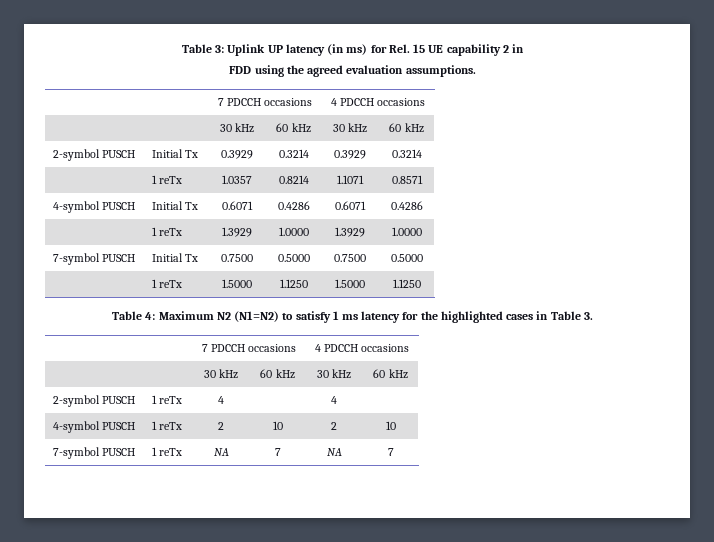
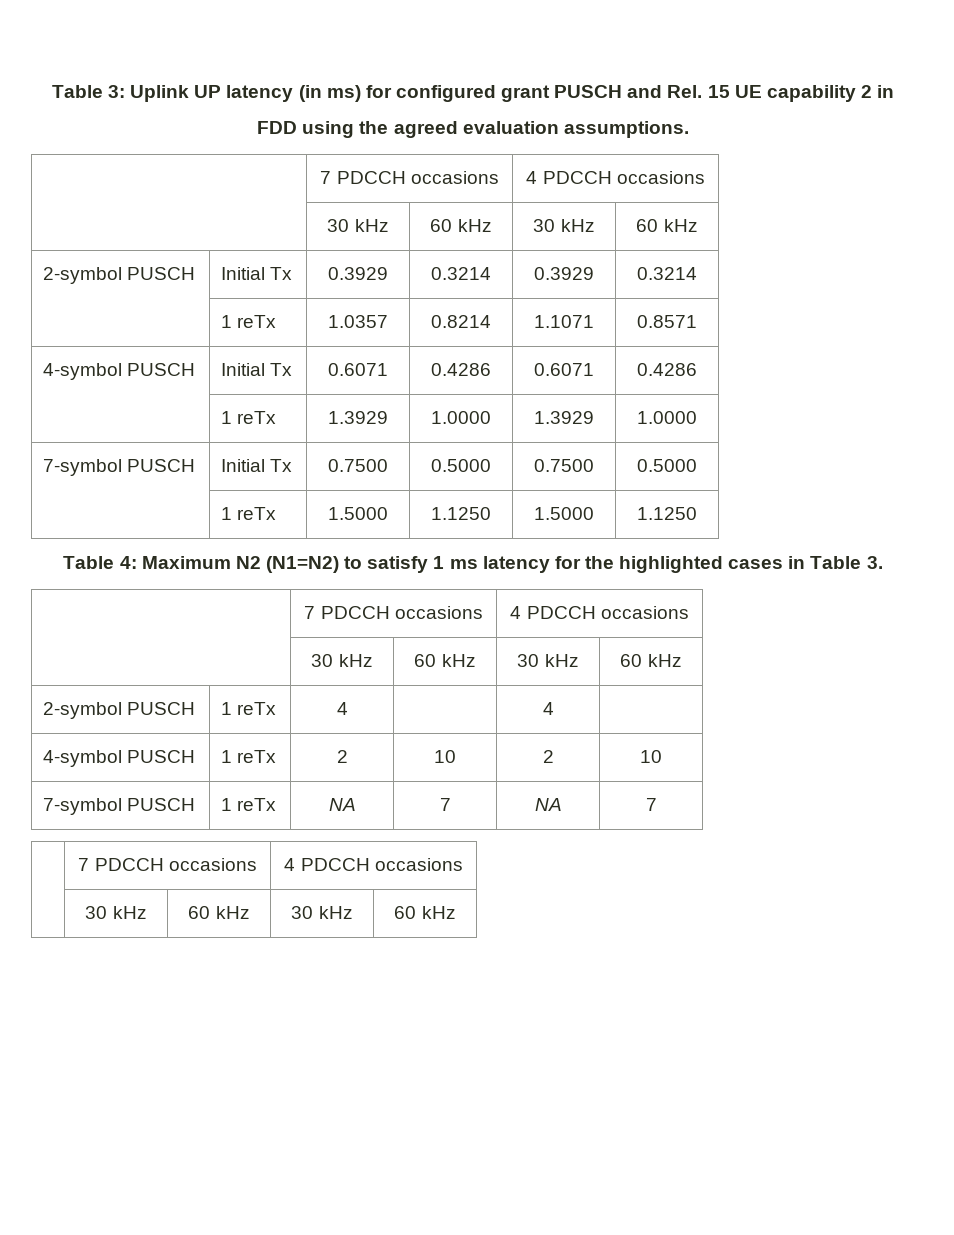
- Table 3: Uplink UP latency (in ms) for Rel. 15 UE capability 2 in
+ Table 3: Uplink UP latency (in ms) for configured grant PUSCH and Rel. 15 UE capability 2 in
  7-symbol PUSCH | 1 reTx | NA | 7 | NA | 7
+ | 7 PDCCH occasions | 4 PDCCH occasions
+ | 30 kHz | 60 kHz | 30 kHz | 60 kHz

